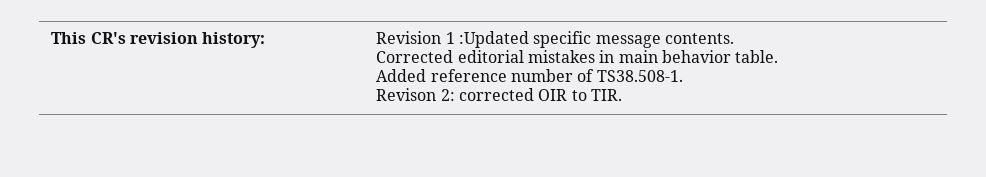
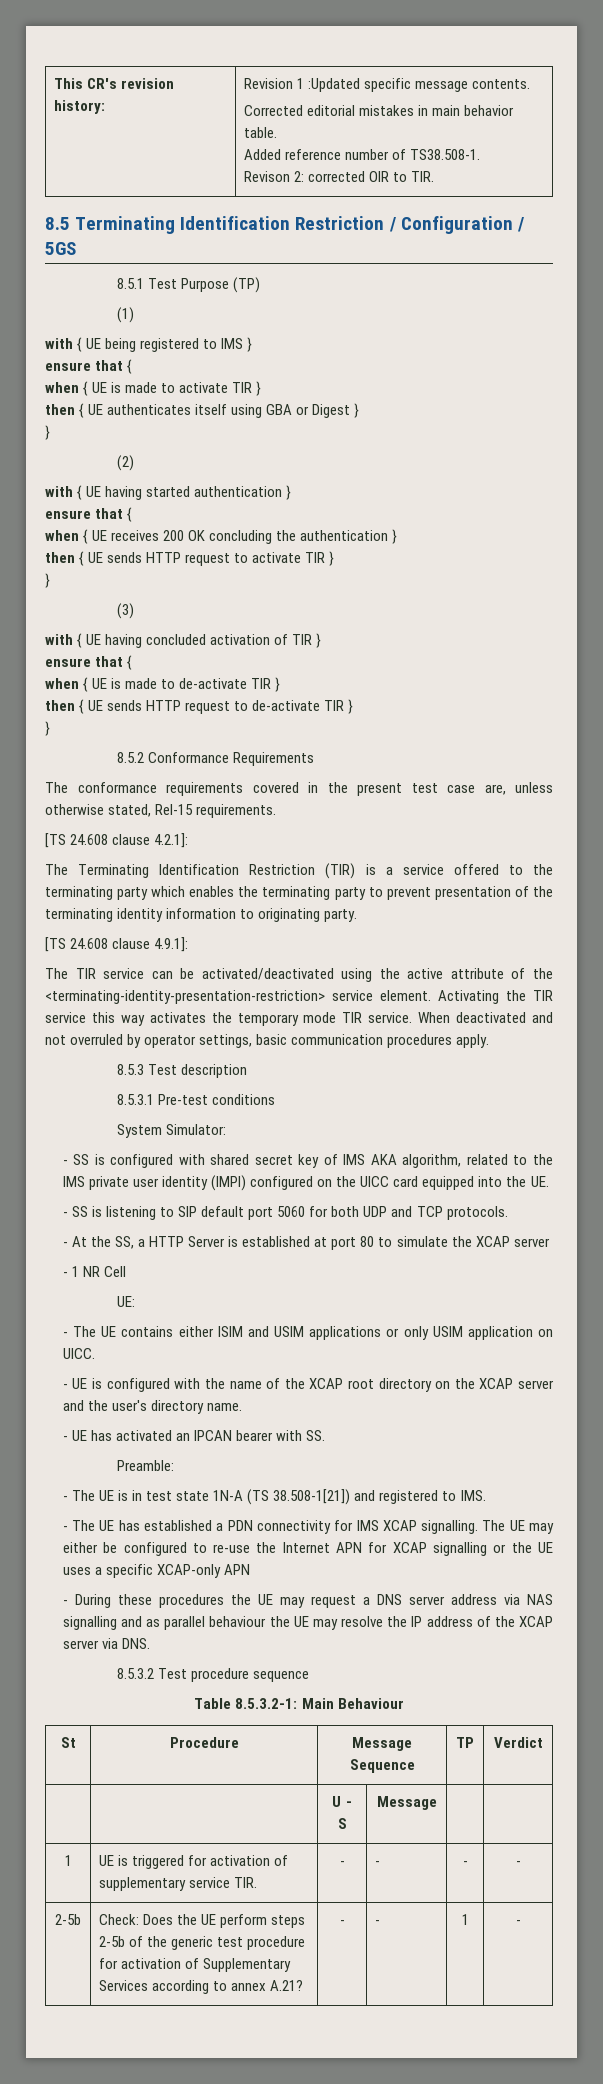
+ 8.5 Terminating Identification Restriction / Configuration / 5GS
+ 8.5.1 Test Purpose (TP)
+ (1)
+ with { UE being registered to IMS }
+ ensure that {
+ when { UE is made to activate TIR }
+ then { UE authenticates itself using GBA or Digest }
+ }
+ (2)
+ with { UE having started authentication }
+ ensure that {
+ when { UE receives 200 OK concluding the authentication }
+ then { UE sends HTTP request to activate TIR }
+ }
+ (3)
+ with { UE having concluded activation of TIR }
+ ensure that {
+ when { UE is made to de-activate TIR }
+ then { UE sends HTTP request to de-activate TIR }
+ }
+ 8.5.2 Conformance Requirements
+ The conformance requirements covered in the present test case are, unless otherwise stated, Rel-15 requirements.
+ [TS 24.608 clause 4.2.1]:
+ The Terminating Identification Restriction (TIR) is a service offered to the terminating party which enables the terminating party to prevent presentation of the terminating identity information to originating party.
+ [TS 24.608 clause 4.9.1]:
+ The TIR service can be activated/deactivated using the active attribute of the <terminating-identity-presentation-restriction> service element. Activating the TIR service this way activates the temporary mode TIR service. When deactivated and not overruled by operator settings, basic communication procedures apply.
+ 8.5.3 Test description
+ 8.5.3.1 Pre-test conditions
+ System Simulator:
+ - SS is configured with shared secret key of IMS AKA algorithm, related to the IMS private user identity (IMPI) configured on the UICC card equipped into the UE.
+ - SS is listening to SIP default port 5060 for both UDP and TCP protocols.
+ - At the SS, a HTTP Server is established at port 80 to simulate the XCAP server
+ - 1 NR Cell
+ UE:
+ - The UE contains either ISIM and USIM applications or only USIM application on UICC.
+ - UE is configured with the name of the XCAP root directory on the XCAP server and the user's directory name.
+ - UE has activated an IPCAN bearer with SS.
+ Preamble:
+ - The UE is in test state 1N-A (TS 38.508-1[21]) and registered to IMS.
+ - The UE has established a PDN connectivity for IMS XCAP signalling. The UE may either be configured to re-use the Internet APN for XCAP signalling or the UE uses a specific XCAP-only APN
+ - During these procedures the UE may request a DNS server address via NAS signalling and as parallel behaviour the UE may resolve the IP address of the XCAP server via DNS.
+ 8.5.3.2 Test procedure sequence
+ Table 8.5.3.2-1: Main Behaviour
+ St | Procedure | Message Sequence | TP | Verdict
+ | | U - S | Message | |
+ 1 | UE is triggered for activation of supplementary service TIR. | - | - | - | -
+ 2-5b | Check: Does the UE perform steps 2-5b of the generic test procedure for activation of Supplementary Services according to annex A.21? | - | - | 1 | -

